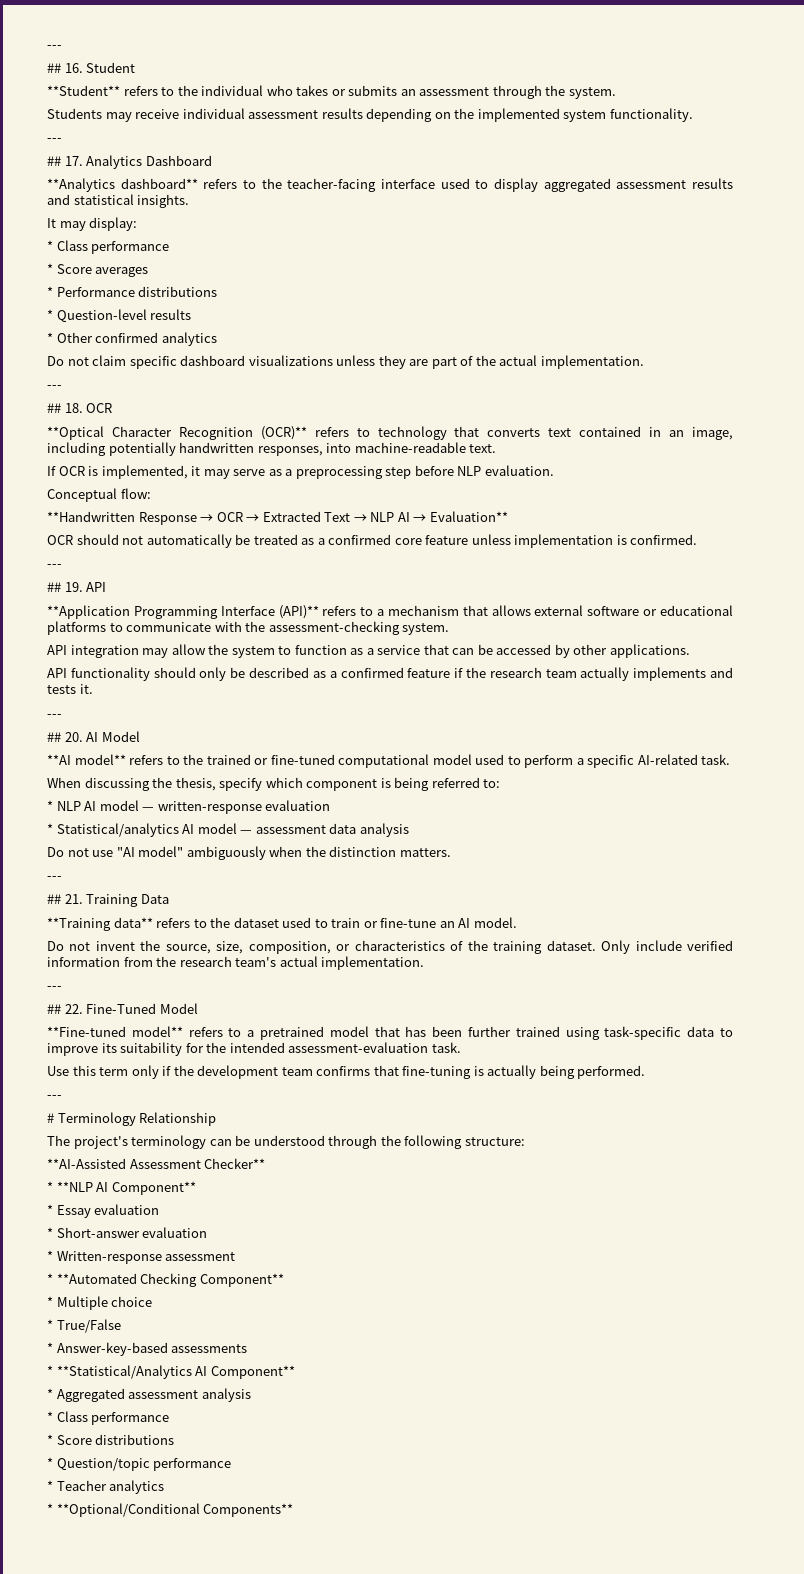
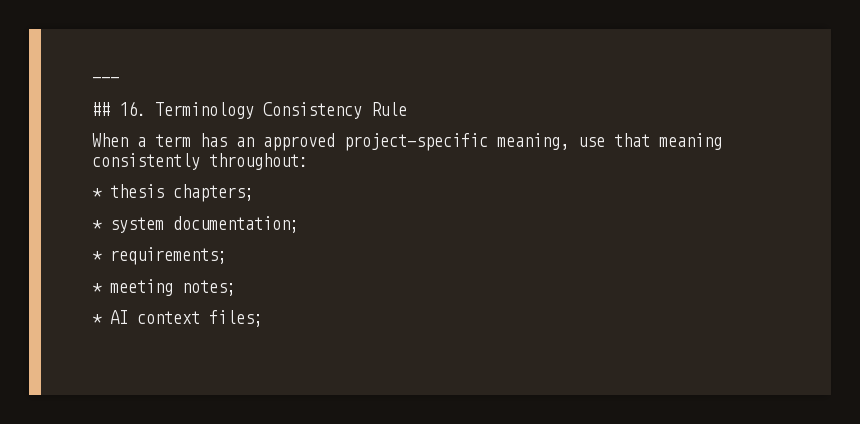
- ## 16. Student
- **Student** refers to the individual who takes or submits an assessment through the system.
- Students may receive individual assessment results depending on the implemented system functionality.
- ---
- ## 17. Analytics Dashboard
- **Analytics dashboard** refers to the teacher-facing interface used to display aggregated assessment results and statistical insights.
- It may display:
- * Class performance
- * Score averages
- * Performance distributions
- * Question-level results
- * Other confirmed analytics
- Do not claim specific dashboard visualizations unless they are part of the actual implementation.
- ---
- ## 18. OCR
- **Optical Character Recognition (OCR)** refers to technology that converts text contained in an image, including potentially handwritten responses, into machine-readable text.
- If OCR is implemented, it may serve as a preprocessing step before NLP evaluation.
- Conceptual flow:
- **Handwritten Response → OCR → Extracted Text → NLP AI → Evaluation**
- OCR should not automatically be treated as a confirmed core feature unless implementation is confirmed.
- ---
- ## 19. API
- **Application Programming Interface (API)** refers to a mechanism that allows external software or educational platforms to communicate with the assessment-checking system.
- API integration may allow the system to function as a service that can be accessed by other applications.
- API functionality should only be described as a confirmed feature if the research team actually implements and tests it.
- ---
- ## 20. AI Model
- **AI model** refers to the trained or fine-tuned computational model used to perform a specific AI-related task.
- When discussing the thesis, specify which component is being referred to:
- * NLP AI model — written-response evaluation
- * Statistical/analytics AI model — assessment data analysis
- Do not use "AI model" ambiguously when the distinction matters.
- ---
- ## 21. Training Data
- **Training data** refers to the dataset used to train or fine-tune an AI model.
- Do not invent the source, size, composition, or characteristics of the training dataset. Only include verified information from the research team's actual implementation.
- ---
- ## 22. Fine-Tuned Model
- **Fine-tuned model** refers to a pretrained model that has been further trained using task-specific data to improve its suitability for the intended assessment-evaluation task.
- Use this term only if the development team confirms that fine-tuning is actually being performed.
- ---
- # Terminology Relationship
- The project's terminology can be understood through the following structure:
- **AI-Assisted Assessment Checker**
- * **NLP AI Component**
- * Essay evaluation
- * Short-answer evaluation
- * Written-response assessment
- * **Automated Checking Component**
- * Multiple choice
- * True/False
- * Answer-key-based assessments
- * **Statistical/Analytics AI Component**
- * Aggregated assessment analysis
- * Class performance
- * Score distributions
- * Question/topic performance
- * Teacher analytics
- * **Optional/Conditional Components**
+ ## 16. Terminology Consistency Rule
+ When a term has an approved project-specific meaning, use that meaning consistently throughout:
+ * thesis chapters;
+ * system documentation;
+ * requirements;
+ * meeting notes;
+ * AI context files;

